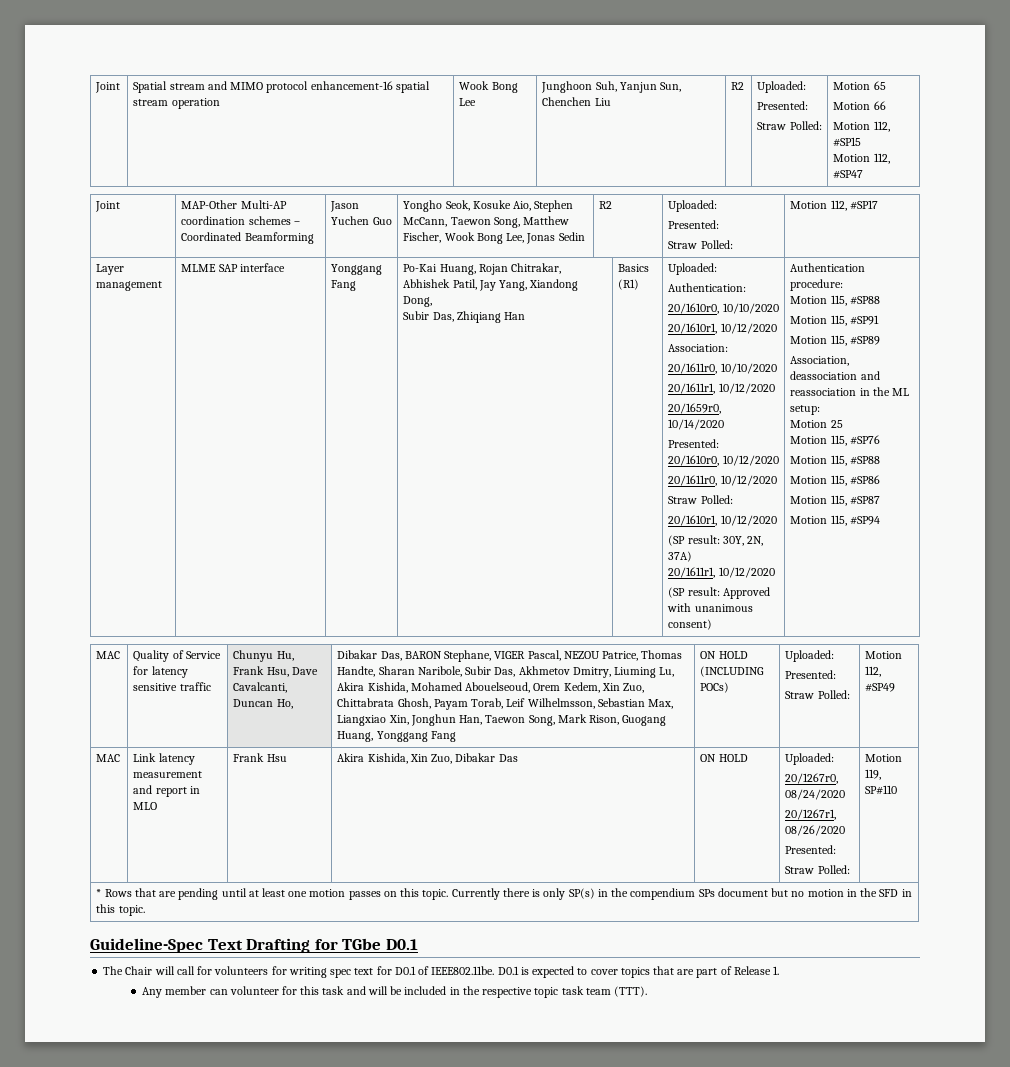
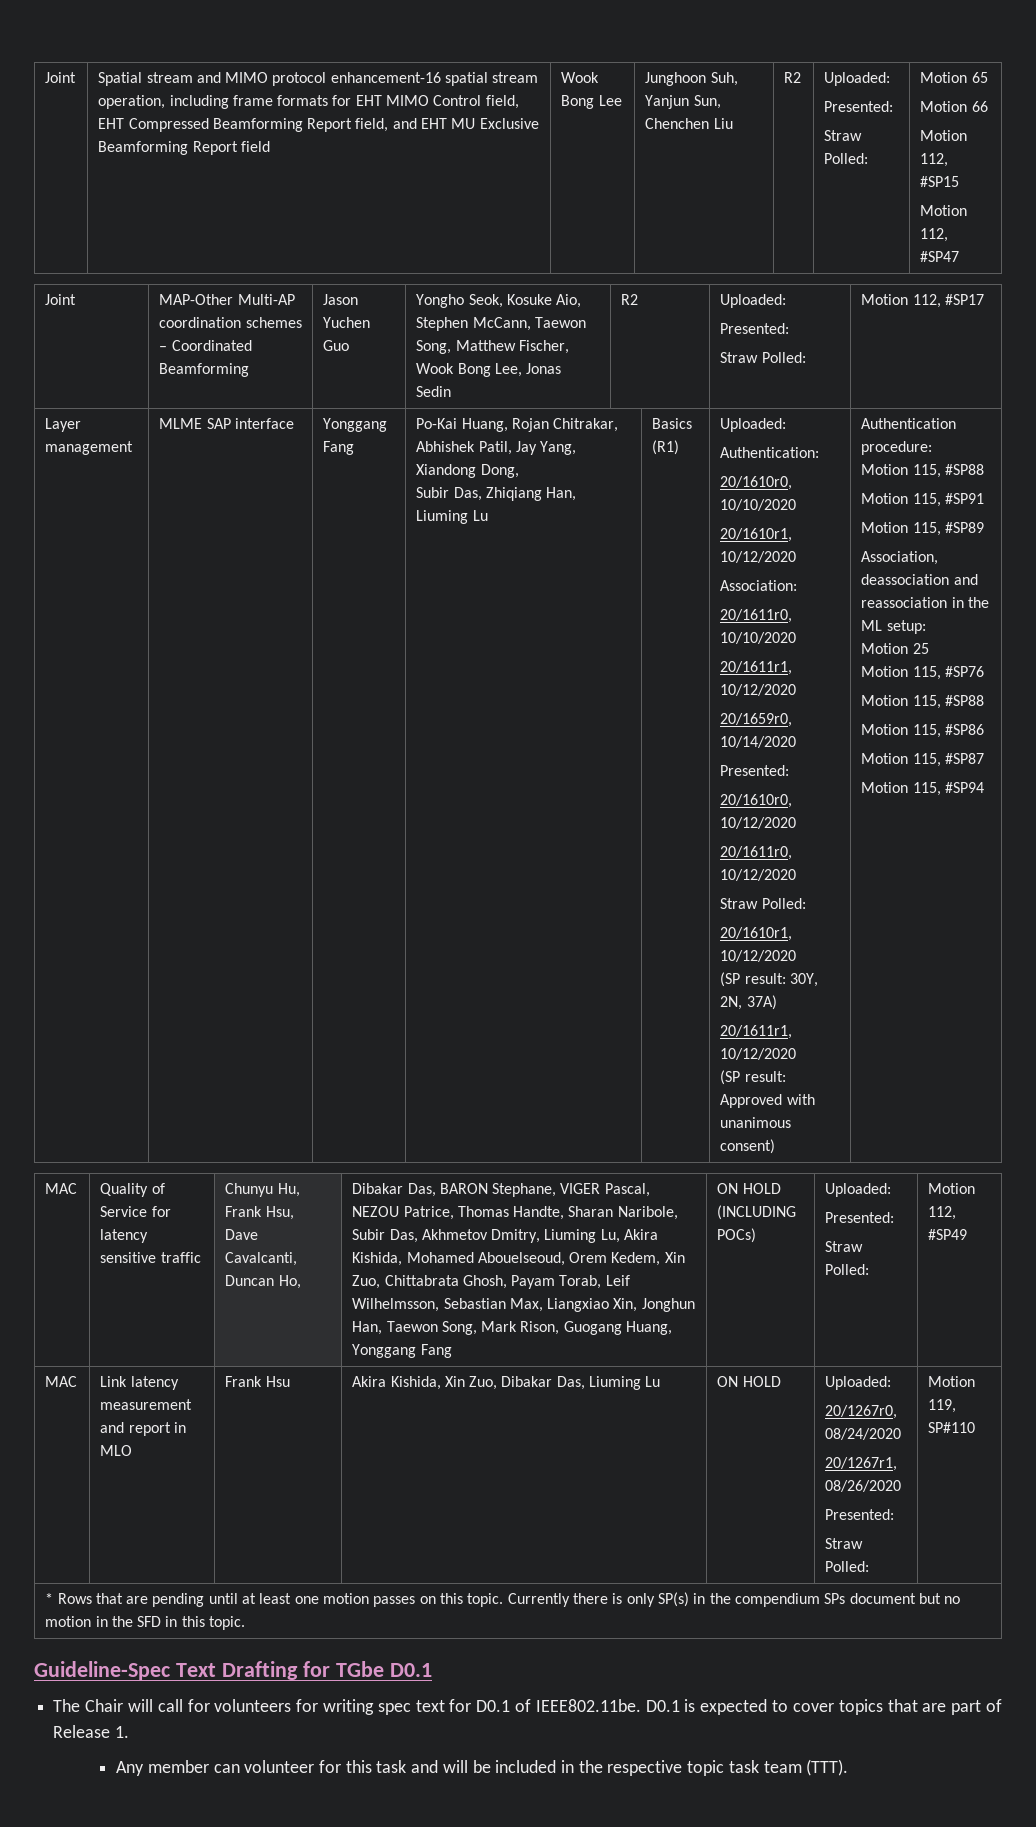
- Spatial stream and MIMO protocol enhancement-16 spatial stream operation
+ Spatial stream and MIMO protocol enhancement-16 spatial stream operation, including frame formats for EHT MIMO Control field, EHT Compressed Beamforming Report field, and EHT MU Exclusive Beamforming Report field
- Subir Das, Zhiqiang Han
+ Subir Das, Zhiqiang Han, Liuming Lu
- MAC | Link latency measurement and report in MLO | Frank Hsu | Akira Kishida, Xin Zuo, Dibakar Das | ON HOLD | Uploaded:
+ MAC | Link latency measurement and report in MLO | Frank Hsu | Akira Kishida, Xin Zuo, Dibakar Das, Liuming Lu | ON HOLD | Uploaded:

